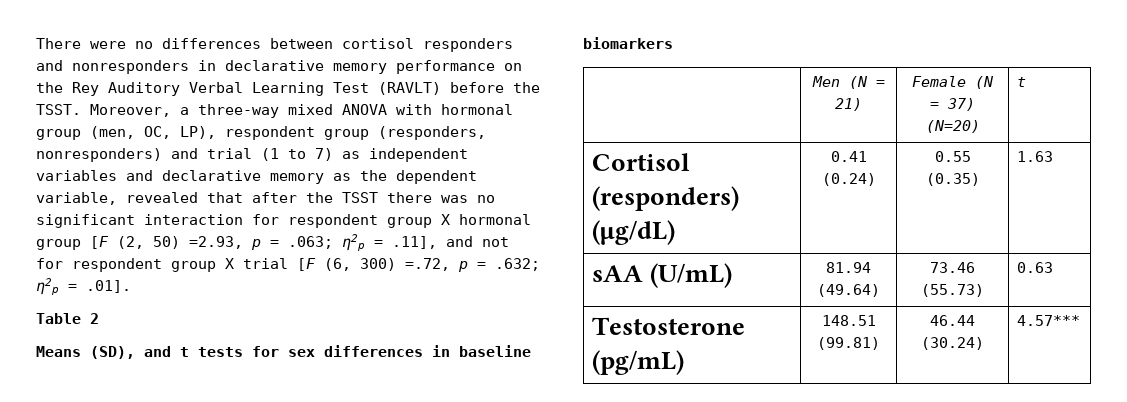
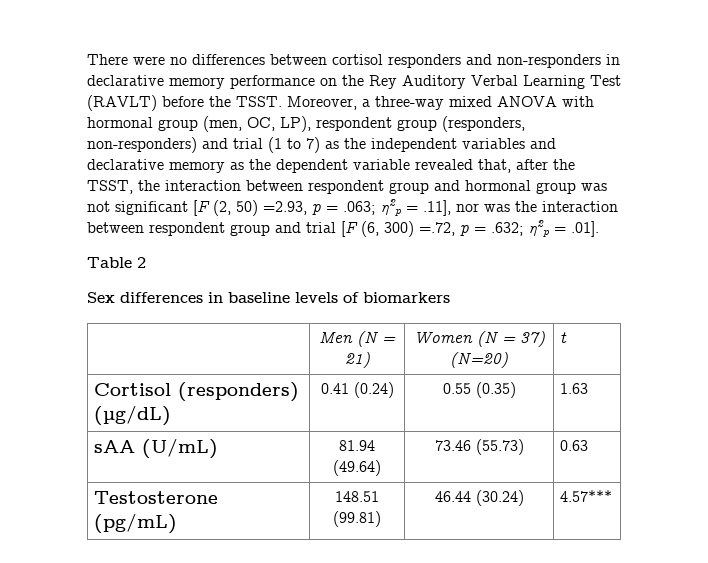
- There were no differences between cortisol responders and nonresponders in declarative memory performance on the Rey Auditory Verbal Learning Test (RAVLT) before the TSST.
+ There were no differences between cortisol responders and non-responders in declarative memory performance on the Rey Auditory Verbal Learning Test (RAVLT) before the TSST.
- Moreover, a three-way mixed ANOVA with hormonal group (men, OC, LP), respondent group (responders, nonresponders) and trial (1 to 7) as independent variables and declarative memory as the dependent variable, revealed that after the TSST there was no significant interaction for respondent group X hormonal group [F (2, 50) =2.93, p = .063; η2p = .11], and not for respondent group X trial [F (6, 300) =.72, p = .632; η2p = .01].
+ Moreover, a three-way mixed ANOVA with hormonal group (men, OC, LP), respondent group (responders, non-responders) and trial (1 to 7) as the independent variables and declarative memory as the dependent variable revealed that, after the TSST, the interaction between respondent group and hormonal group was not significant [F (2, 50) =2.93, p = .063; η2p = .11], nor was the interaction between respondent group and trial [F (6, 300) =.72, p = .632; η2p = .01].
- Means (SD), and t tests for sex differences in baseline biomarkers
+ Sex differences in baseline levels of biomarkers
- | Men (N = 21) | Female (N = 37) (N=20) | t
+ | Men (N = 21) | Women (N = 37) (N=20) | t

